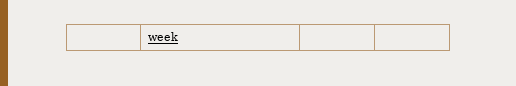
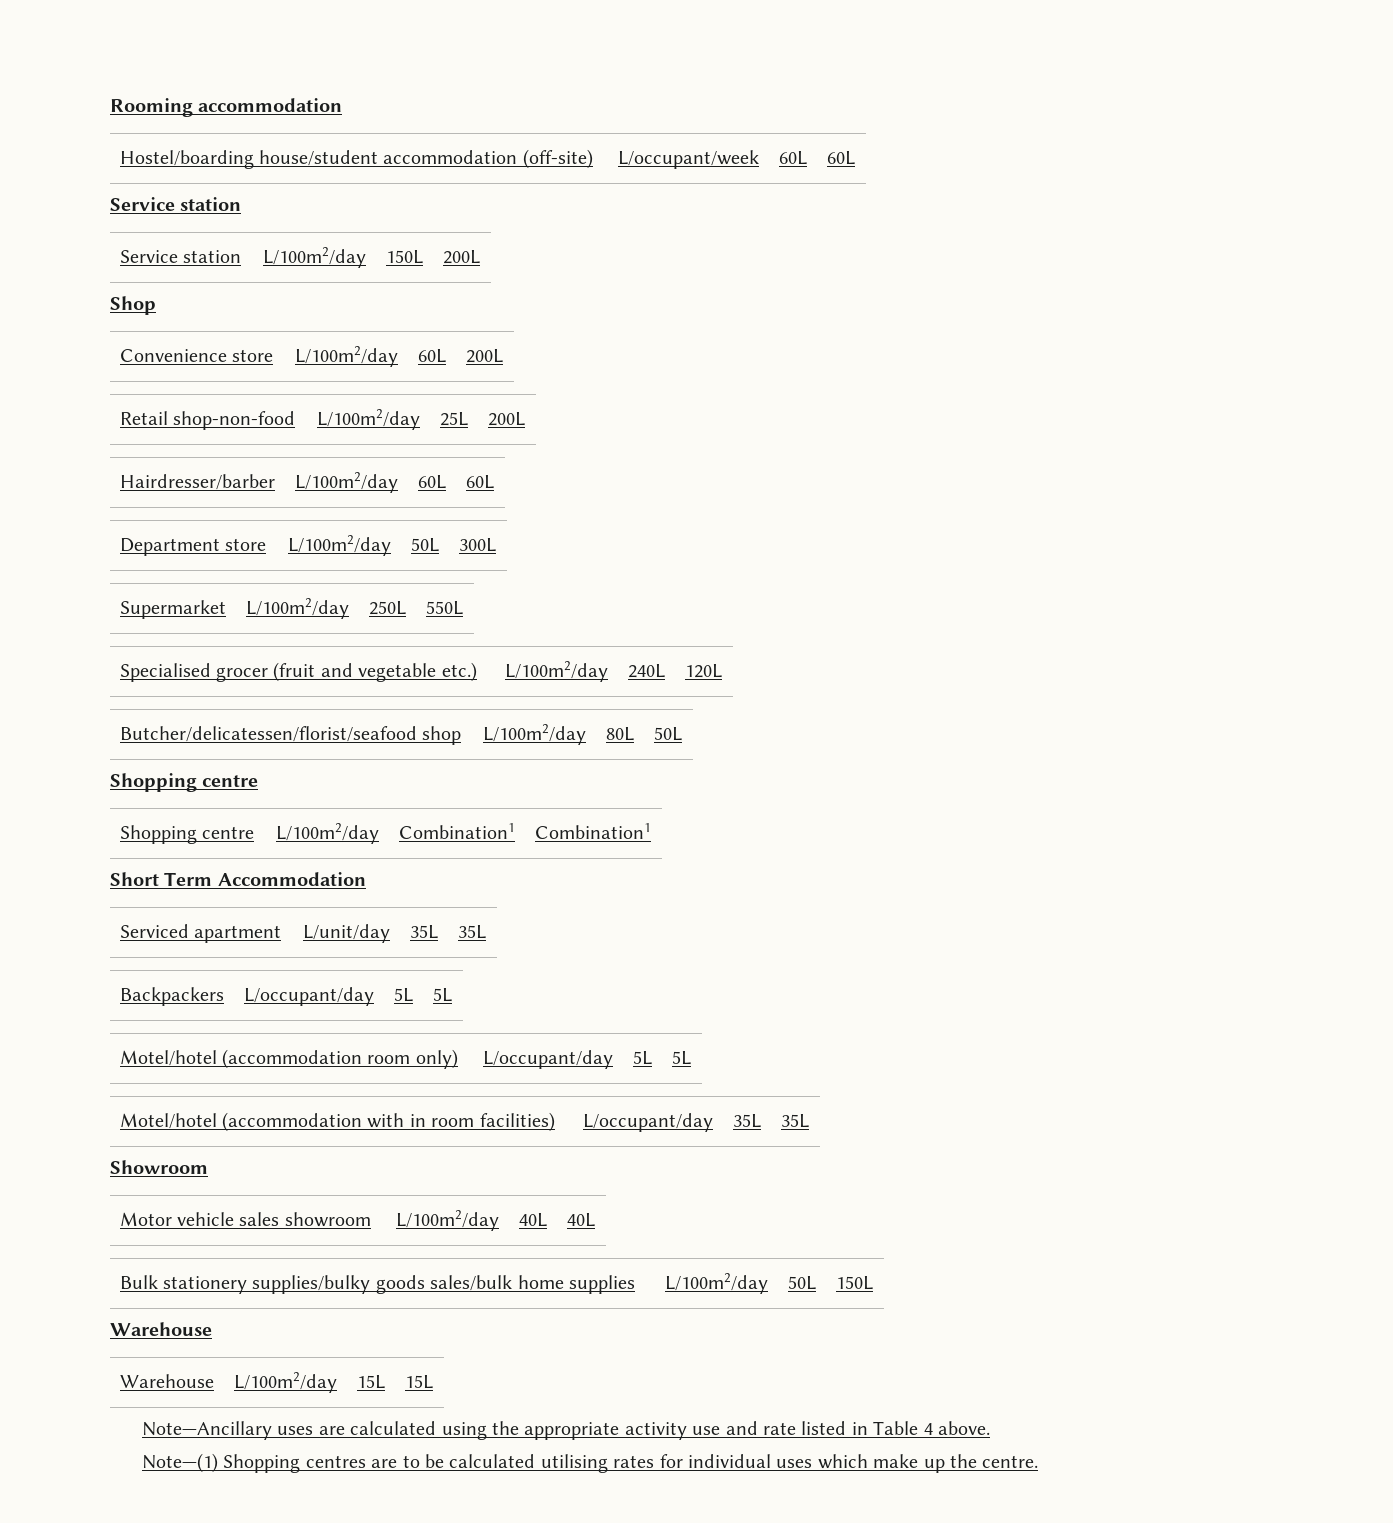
- | week | |
+ Rooming accommodation
+ Hostel/boarding house/student accommodation (off-site) | L/occupant/week | 60L | 60L
+ Service station
+ Service station | L/100m2/day | 150L | 200L
+ Shop
+ Convenience store | L/100m2/day | 60L | 200L
+ Retail shop-non-food | L/100m2/day | 25L | 200L
+ Hairdresser/barber | L/100m2/day | 60L | 60L
+ Department store | L/100m2/day | 50L | 300L
+ Supermarket | L/100m2/day | 250L | 550L
+ Specialised grocer (fruit and vegetable etc.) | L/100m2/day | 240L | 120L
+ Butcher/delicatessen/florist/seafood shop | L/100m2/day | 80L | 50L
+ Shopping centre
+ Shopping centre | L/100m2/day | Combination1 | Combination1
+ Short Term Accommodation
+ Serviced apartment | L/unit/day | 35L | 35L
+ Backpackers | L/occupant/day | 5L | 5L
+ Motel/hotel (accommodation room only) | L/occupant/day | 5L | 5L
+ Motel/hotel (accommodation with in room facilities) | L/occupant/day | 35L | 35L
+ Showroom
+ Motor vehicle sales showroom | L/100m2/day | 40L | 40L
+ Bulk stationery supplies/bulky goods sales/bulk home supplies | L/100m2/day | 50L | 150L
+ Warehouse
+ Warehouse | L/100m2/day | 15L | 15L
+ Note—Ancillary uses are calculated using the appropriate activity use and rate listed in Table 4 above.
+ Note—(1) Shopping centres are to be calculated utilising rates for individual uses which make up the centre.

